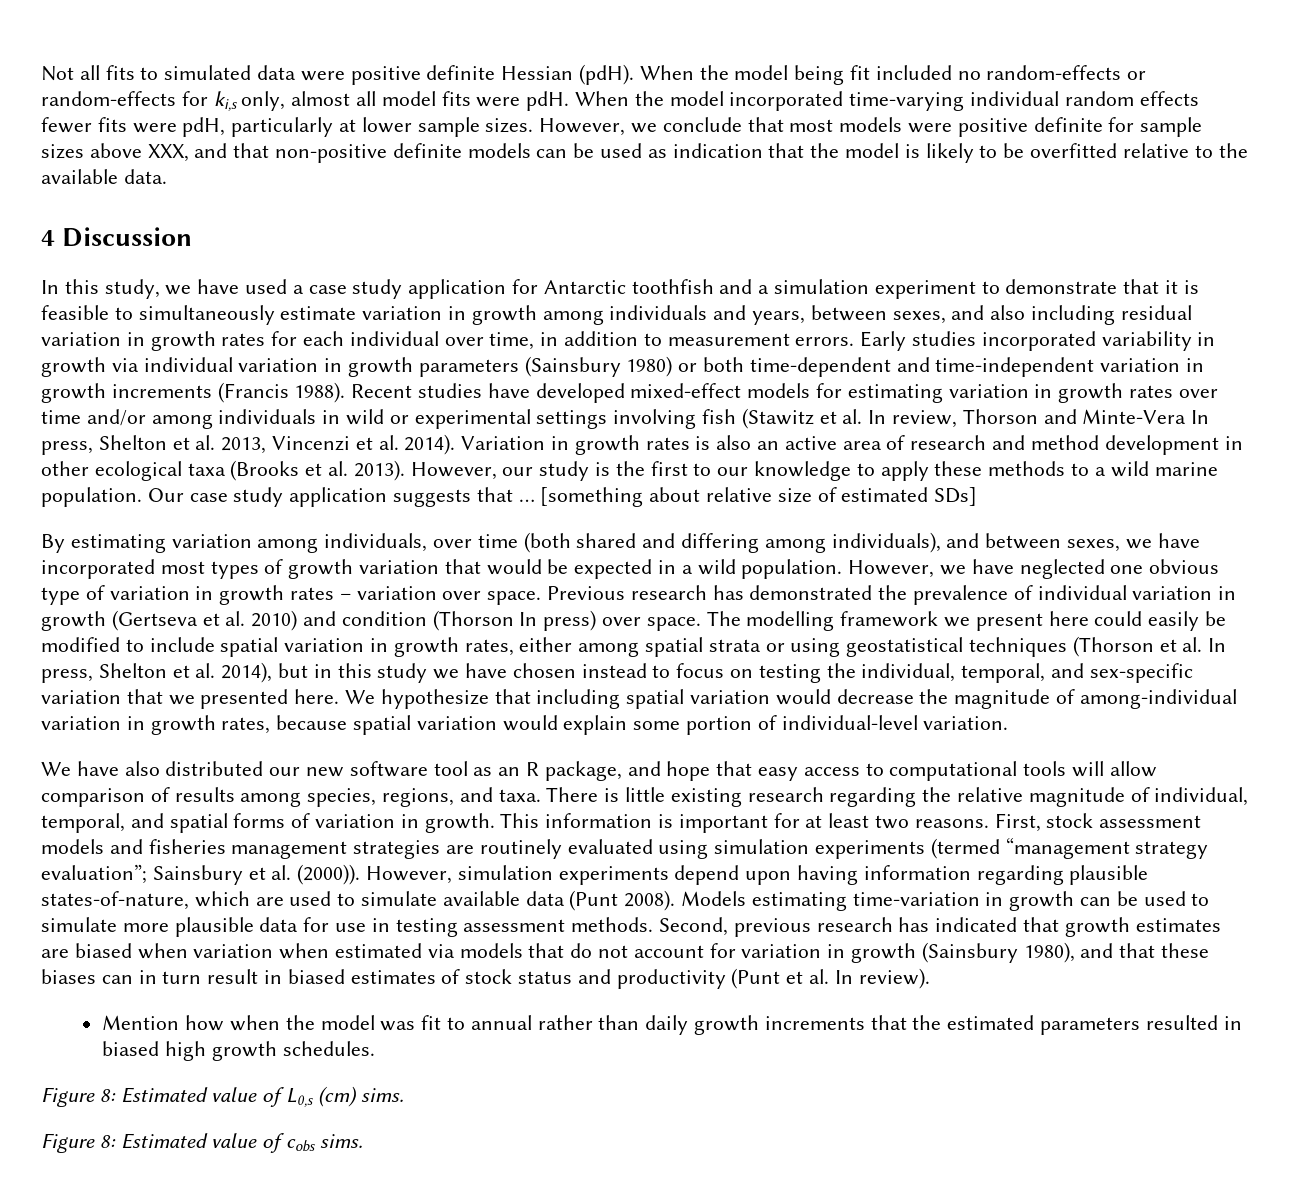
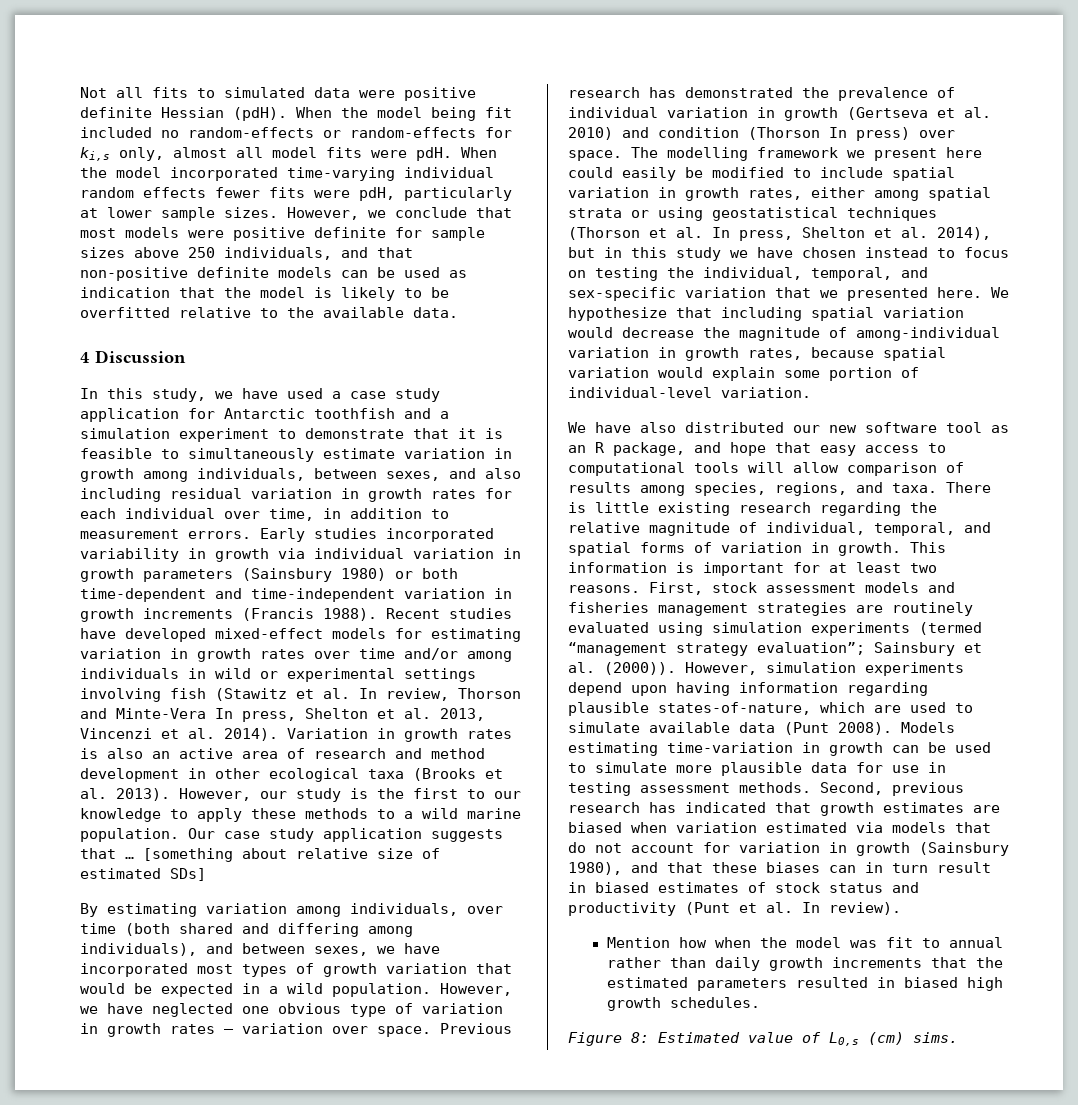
- However, we conclude that most models were positive definite for sample sizes above XXX, and that non-positive definite models can be used as indication that the model is likely to be overfitted relative to the available data.
+ However, we conclude that most models were positive definite for sample sizes above 250 individuals, and that non-positive definite models can be used as indication that the model is likely to be overfitted relative to the available data.
- In this study, we have used a case study application for Antarctic toothfish and a simulation experiment to demonstrate that it is feasible to simultaneously estimate variation in growth among individuals and years, between sexes, and also including residual variation in growth rates for each individual over time, in addition to measurement errors.
+ In this study, we have used a case study application for Antarctic toothfish and a simulation experiment to demonstrate that it is feasible to simultaneously estimate variation in growth among individuals, between sexes, and also including residual variation in growth rates for each individual over time, in addition to measurement errors.
- Second, previous research has indicated that growth estimates are biased when variation when estimated via models that do not account for variation in growth (Sainsbury 1980), and that these biases can in turn result in biased estimates of stock status and productivity (Punt et al. In review).
+ Second, previous research has indicated that growth estimates are biased when variation estimated via models that do not account for variation in growth (Sainsbury 1980), and that these biases can in turn result in biased estimates of stock status and productivity (Punt et al. In review).
- Figure 8: Estimated value of cobs sims.

